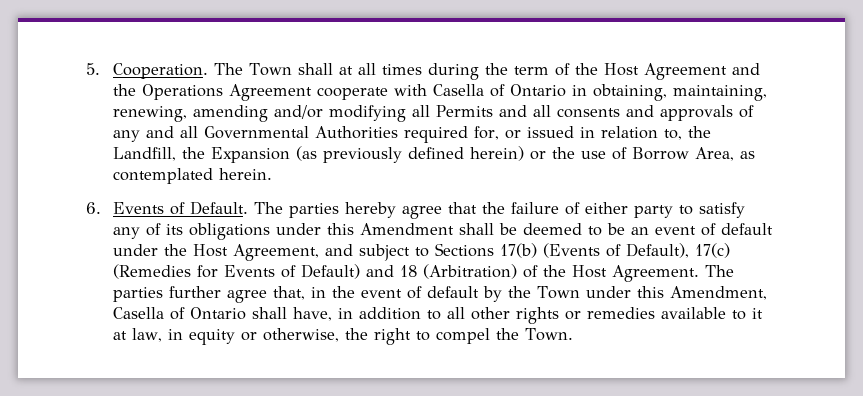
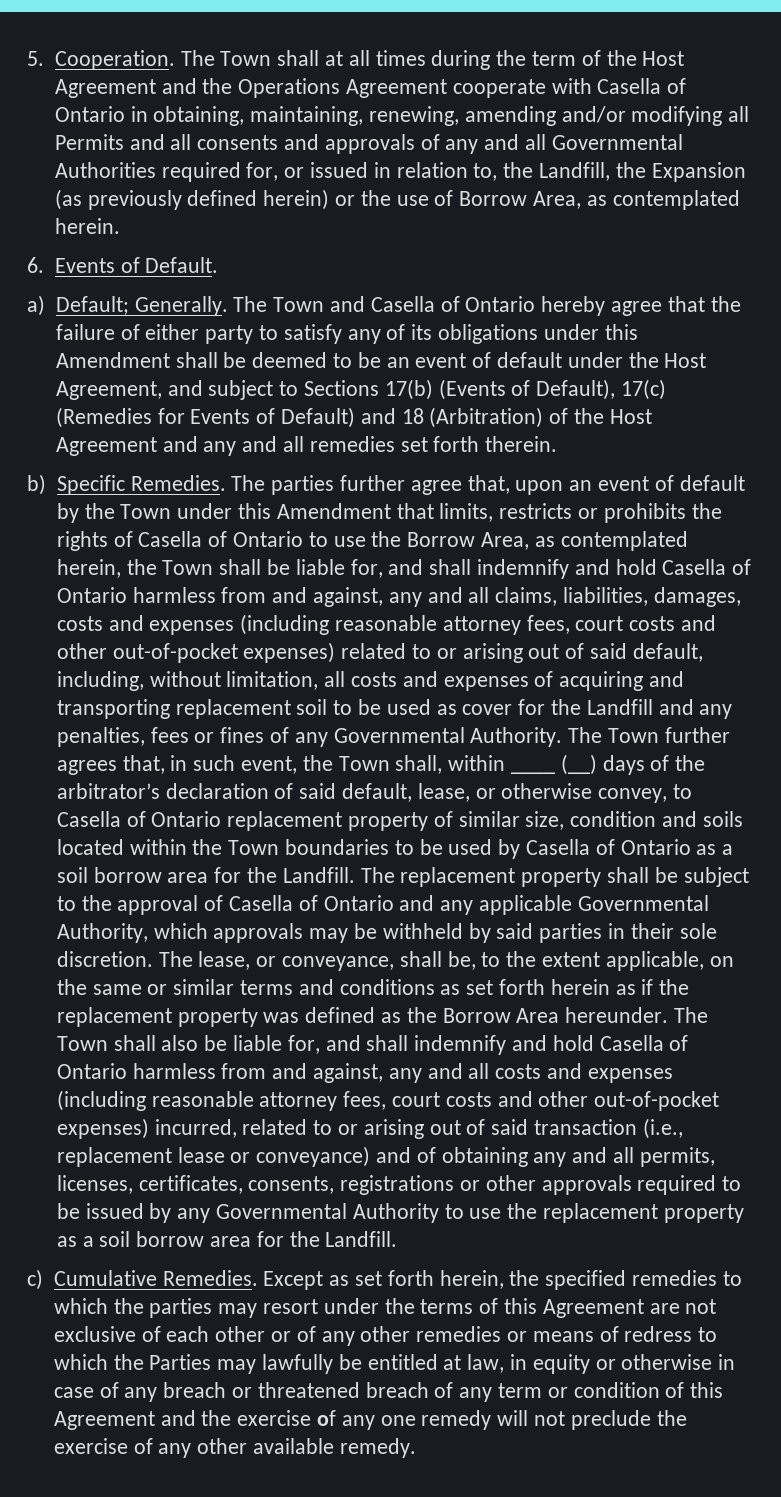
- 6. Events of Default. The parties hereby agree that the failure of either party to satisfy any of its obligations under this Amendment shall be deemed to be an event of default under the Host Agreement, and subject to Sections 17(b) (Events of Default), 17(c) (Remedies for Events of Default) and 18 (Arbitration) of the Host Agreement.
+ 6. Events of Default.
+ a) Default; Generally. The Town and Casella of Ontario hereby agree that the failure of either party to satisfy any of its obligations under this Amendment shall be deemed to be an event of default under the Host Agreement, and subject to Sections 17(b) (Events of Default), 17(c) (Remedies for Events of Default) and 18 (Arbitration) of the Host Agreement and any and all remedies set forth therein.
+ b) Specific Remedies.
- The parties further agree that, in the event of default by the Town under this Amendment, Casella of Ontario shall have, in addition to all other rights or remedies available to it at law, in equity or otherwise, the right to compel the Town.
+ The parties further agree that, upon an event of default by the Town under this Amendment that limits, restricts or prohibits the rights of Casella of Ontario to use the Borrow Area, as contemplated herein, the Town shall be liable for, and shall indemnify and hold Casella of Ontario harmless from and against, any and all claims, liabilities, damages, costs and expenses (including reasonable attorney fees, court costs and other out-of-pocket expenses) related to or arising out of said default, including, without limitation, all costs and expenses of acquiring and transporting replacement soil to be used as cover for the Landfill and any penalties, fees or fines of any Governmental Authority. The Town further agrees that, in such event, the Town shall, within ____ (__) days of the arbitrator’s declaration of said default, lease, or otherwise convey, to Casella of Ontario replacement property of similar size, condition and soils located within the Town boundaries to be used by Casella of Ontario as a soil borrow area for the Landfill. The replacement property shall be subject to the approval of Casella of Ontario and any applicable Governmental Authority, which approvals may be withheld by said parties in their sole discretion. The lease, or conveyance, shall be, to the extent applicable, on the same or similar terms and conditions as set forth herein as if the replacement property was defined as the Borrow Area hereunder. The Town shall also be liable for, and shall indemnify and hold Casella of Ontario harmless from and against, any and all costs and expenses (including reasonable attorney fees, court costs and other out-of-pocket expenses) incurred, related to or arising out of said transaction (i.e., replacement lease or conveyance) and of obtaining any and all permits, licenses, certificates, consents, registrations or other approvals required to be issued by any Governmental Authority to use the replacement property as a soil borrow area for the Landfill.
+ c) Cumulative Remedies. Except as set forth herein, the specified remedies to which the parties may resort under the terms of this Agreement are not exclusive of each other or of any other remedies or means of redress to which the Parties may lawfully be entitled at law, in equity or otherwise in case of any breach or threatened breach of any term or condition of this Agreement and the exercise of any one remedy will not preclude the exercise of any other available remedy.

